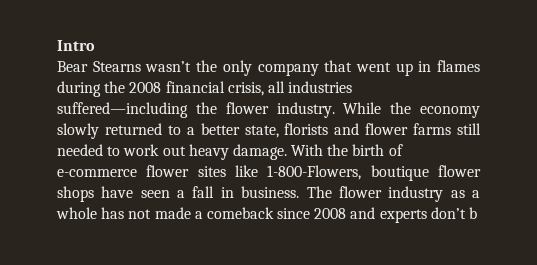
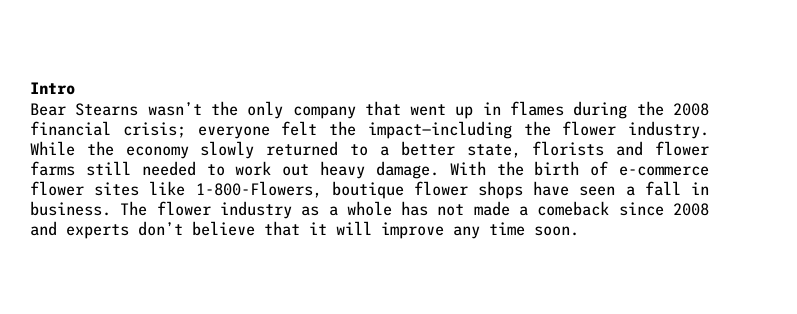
- Bear Stearns wasn’t the only company that went up in flames during the 2008 financial crisis, all industries suffered—including the flower industry.
+ Bear Stearns wasn’t the only company that went up in flames during the 2008 financial crisis; everyone felt the impact—including the flower industry.
- The flower industry as a whole has not made a comeback since 2008 and experts don’t b
+ The flower industry as a whole has not made a comeback since 2008 and experts don’t believe that it will improve any time soon.

